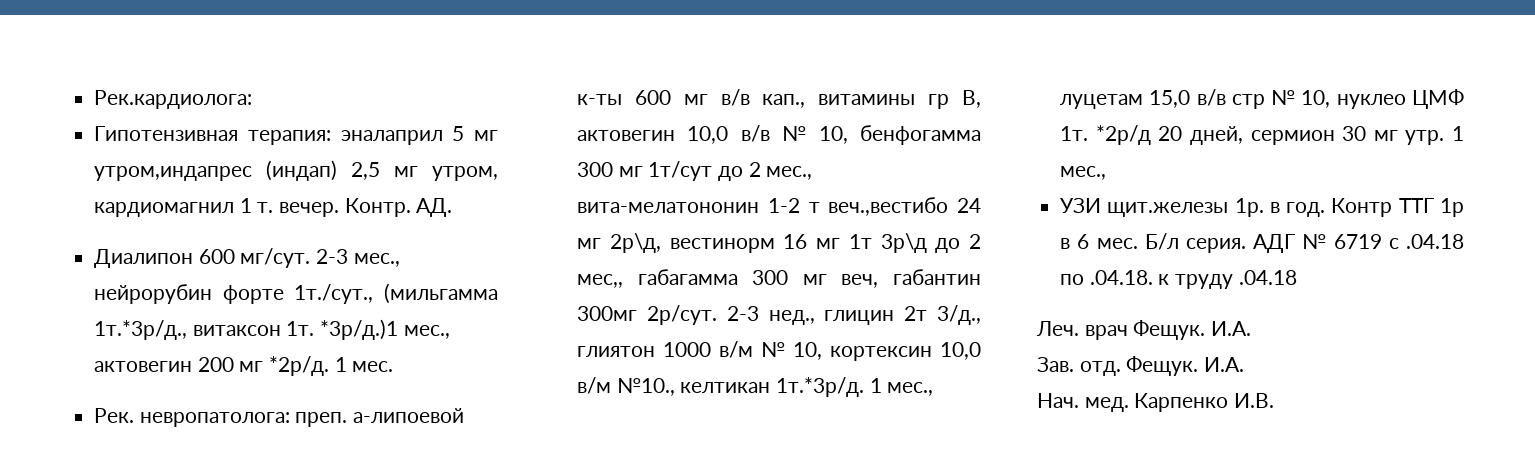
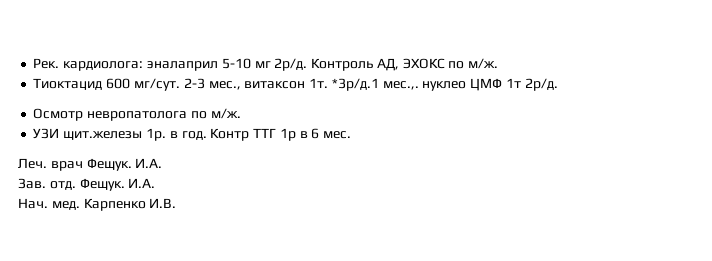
- Рек.кардиолога:
- Гипотензивная терапия: эналаприл 5 мг утром,индапрес (индап) 2,5 мг утром, кардиомагнил 1 т. вечер. Контр. АД.
- Диалипон 600 мг/сут. 2-3 мес., нейрорубин форте 1т./сут., (мильгамма 1т.*3р/д., витаксон 1т. *3р/д.)1 мес., актовегин 200 мг *2р/д. 1 мес.
- Рек. невропатолога: преп. а-липоевой к-ты 600 мг в/в кап., витамины гр В, актовегин 10,0 в/в № 10, бенфогамма 300 мг 1т/сут до 2 мес., вита-мелатононин 1-2 т веч.,вестибо 24 мг 2р\д, вестинорм 16 мг 1т 3р\д до 2 мес,, габагамма 300 мг веч, габантин 300мг 2р/сут. 2-3 нед., глицин 2т 3/д., глиятон 1000 в/м № 10, кортексин 10,0 в/м №10., келтикан 1т.*3р/д. 1 мес., луцетам 15,0 в/в стр № 10, нуклео ЦМФ 1т. *2р/д 20 дней, сермион 30 мг утр. 1 мес.,
+ Рек. кардиолога: эналаприл 5-10 мг 2р/д. Контроль АД, ЭХОКС по м/ж.
+ Тиоктацид 600 мг/сут. 2-3 мес., витаксон 1т. *3р/д.1 мес.,. нуклео ЦМФ 1т 2р/д.
+ Осмотр невропатолога по м/ж.
- Б/л серия. АДГ № 6719 с .04.18 по .04.18. к труду .04.18

